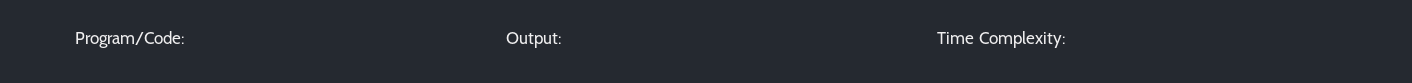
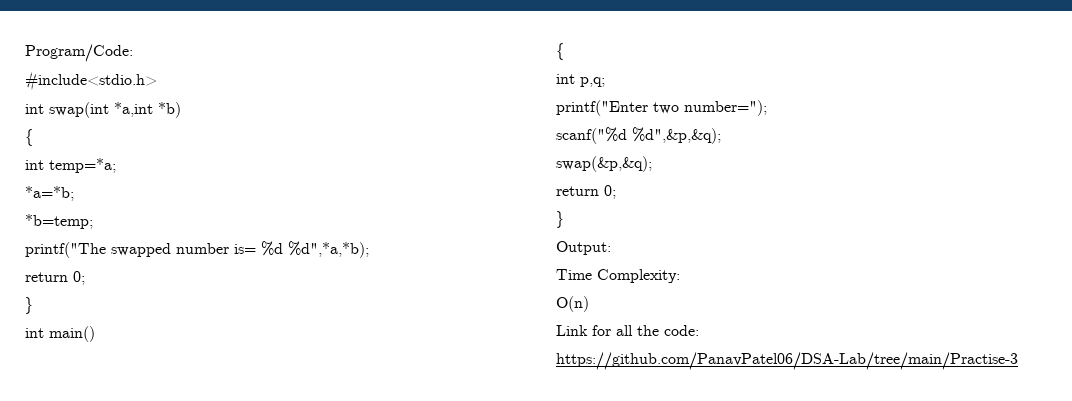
+ #include<stdio.h>
+ int swap(int *a,int *b)
+ {
+ int temp=*a;
+ *a=*b;
+ *b=temp;
+ printf("The swapped number is= %d %d",*a,*b);
+ return 0;
+ }
+ int main()
+ {
+ int p,q;
+ printf("Enter two number=");
+ scanf("%d %d",&p,&q);
+ swap(&p,&q);
+ return 0;
+ }
  Output:
  Time Complexity:
+ O(n)
+ Link for all the code:
+ https://github.com/PanavPatel06/DSA-Lab/tree/main/Practise-3

